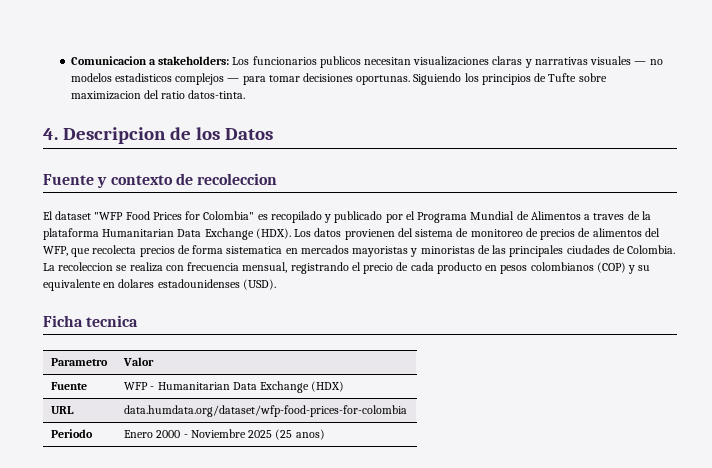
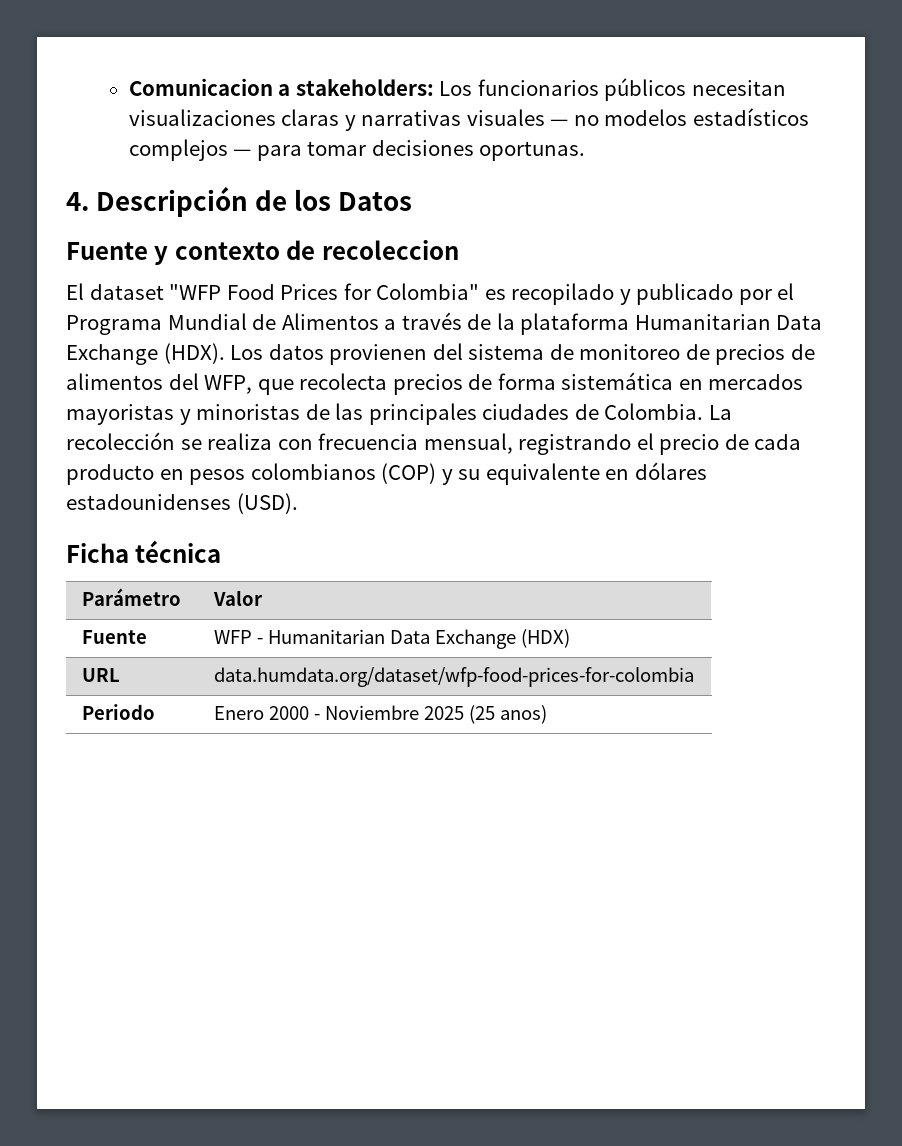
- Comunicacion a stakeholders: Los funcionarios publicos necesitan visualizaciones claras y narrativas visuales — no modelos estadisticos complejos — para tomar decisiones oportunas. Siguiendo los principios de Tufte sobre maximizacion del ratio datos-tinta.
+ Comunicacion a stakeholders: Los funcionarios públicos necesitan visualizaciones claras y narrativas visuales — no modelos estadísticos complejos — para tomar decisiones oportunas.
- 4. Descripcion de los Datos
+ 4. Descripción de los Datos
- El dataset "WFP Food Prices for Colombia" es recopilado y publicado por el Programa Mundial de Alimentos a traves de la plataforma Humanitarian Data Exchange (HDX).
+ El dataset "WFP Food Prices for Colombia" es recopilado y publicado por el Programa Mundial de Alimentos a través de la plataforma Humanitarian Data Exchange (HDX).
- Los datos provienen del sistema de monitoreo de precios de alimentos del WFP, que recolecta precios de forma sistematica en mercados mayoristas y minoristas de las principales ciudades de Colombia.
+ Los datos provienen del sistema de monitoreo de precios de alimentos del WFP, que recolecta precios de forma sistemática en mercados mayoristas y minoristas de las principales ciudades de Colombia.
- La recoleccion se realiza con frecuencia mensual, registrando el precio de cada producto en pesos colombianos (COP) y su equivalente en dolares estadounidenses (USD).
+ La recolección se realiza con frecuencia mensual, registrando el precio de cada producto en pesos colombianos (COP) y su equivalente en dólares estadounidenses (USD).
- Ficha tecnica
- Parametro | Valor
+ Ficha técnica
+ Parámetro | Valor

